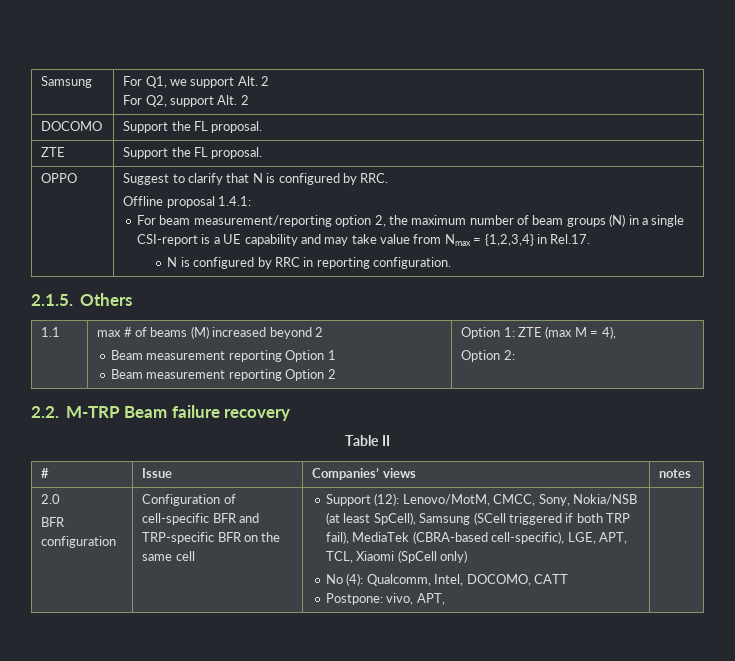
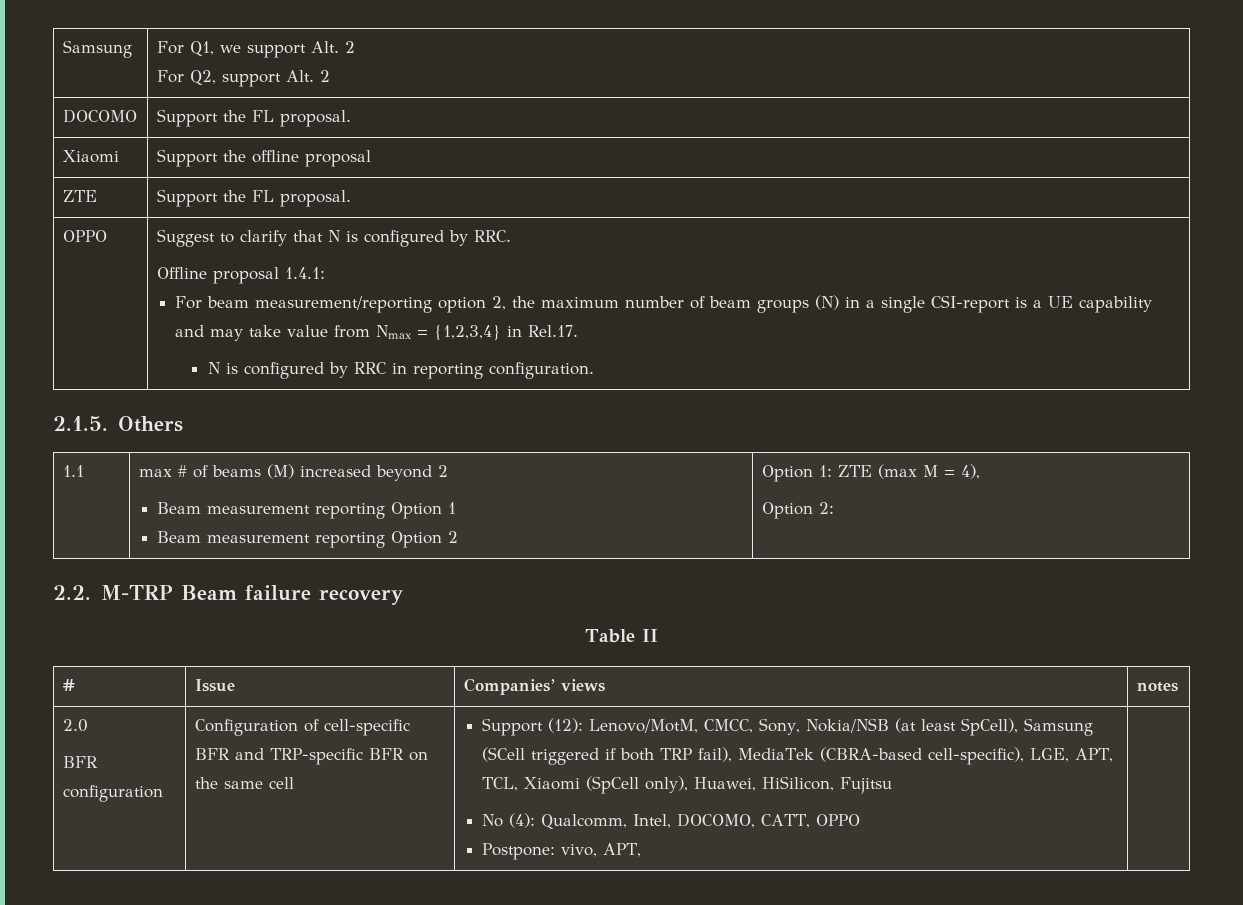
+ Xiaomi | Support the offline proposal
- Support (12): Lenovo/MotM, CMCC, Sony, Nokia/NSB (at least SpCell), Samsung (SCell triggered if both TRP fail), MediaTek (CBRA-based cell-specific), LGE, APT, TCL, Xiaomi (SpCell only)
+ Support (12): Lenovo/MotM, CMCC, Sony, Nokia/NSB (at least SpCell), Samsung (SCell triggered if both TRP fail), MediaTek (CBRA-based cell-specific), LGE, APT, TCL, Xiaomi (SpCell only), Huawei, HiSilicon, Fujitsu
- No (4): Qualcomm, Intel, DOCOMO, CATT
+ No (4): Qualcomm, Intel, DOCOMO, CATT, OPPO

